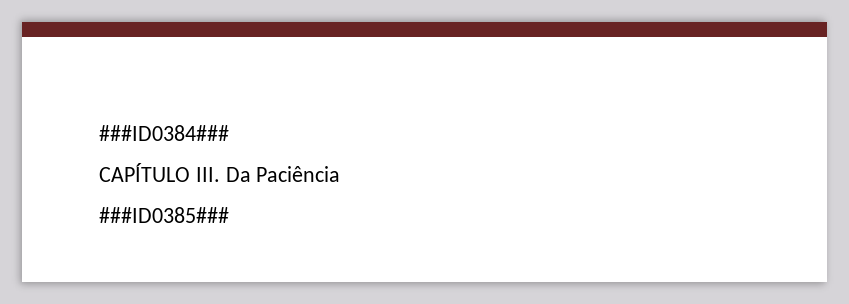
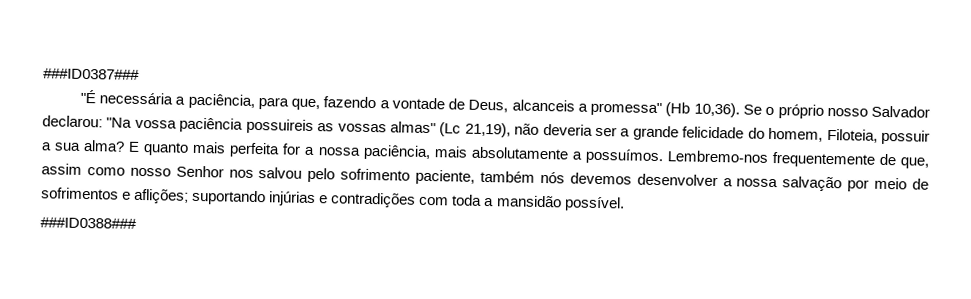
- ###ID0384###
- CAPÍTULO III. Da Paciência
- ###ID0385###
+ ###ID0387###
+ "É necessária a paciência, para que, fazendo a vontade de Deus, alcanceis a promessa" (Hb 10,36). Se o próprio nosso Salvador declarou: "Na vossa paciência possuireis as vossas almas" (Lc 21,19), não deveria ser a grande felicidade do homem, Filoteia, possuir a sua alma? E quanto mais perfeita for a nossa paciência, mais absolutamente a possuímos. Lembremo-nos frequentemente de que, assim como nosso Senhor nos salvou pelo sofrimento paciente, também nós devemos desenvolver a nossa salvação por meio de sofrimentos e aflições; suportando injúrias e contradições com toda a mansidão possível.
+ ###ID0388###

